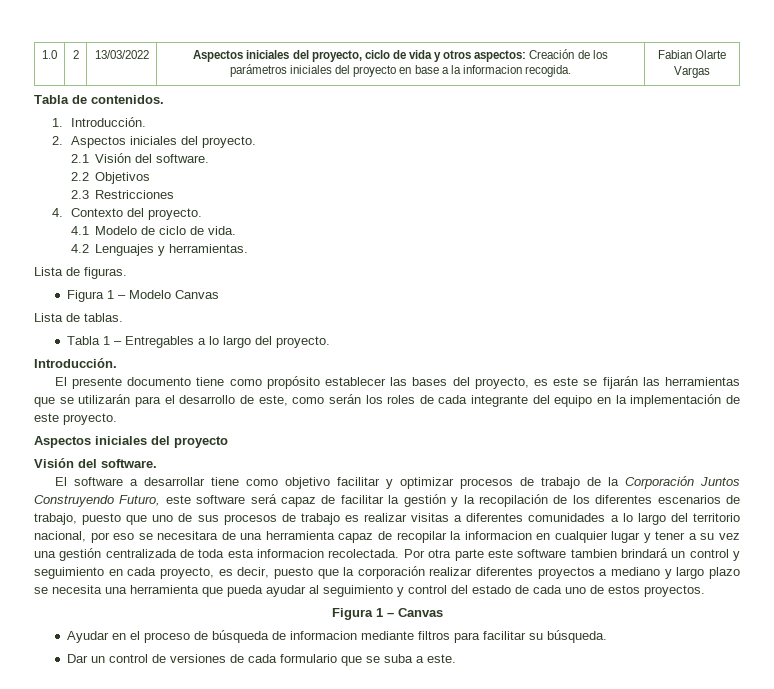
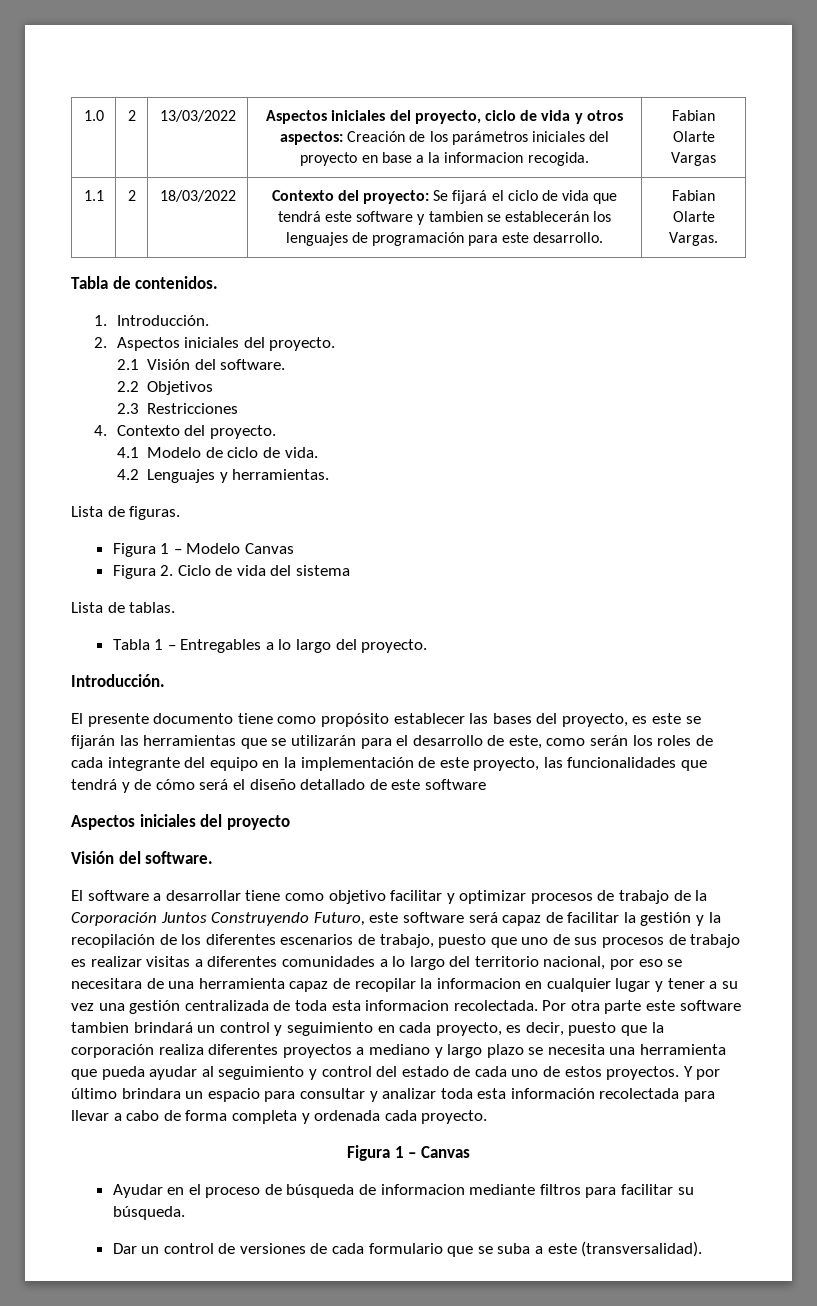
+ 1.1 | 2 | 18/03/2022 | Contexto del proyecto: Se fijará el ciclo de vida que tendrá este software y tambien se establecerán los lenguajes de programación para este desarrollo. | Fabian Olarte Vargas.
+ Figura 2. Ciclo de vida del sistema
- El presente documento tiene como propósito establecer las bases del proyecto, es este se fijarán las herramientas que se utilizarán para el desarrollo de este, como serán los roles de cada integrante del equipo en la implementación de este proyecto.
+ El presente documento tiene como propósito establecer las bases del proyecto, es este se fijarán las herramientas que se utilizarán para el desarrollo de este, como serán los roles de cada integrante del equipo en la implementación de este proyecto, las funcionalidades que tendrá y de cómo será el diseño detallado de este software
- Por otra parte este software tambien brindará un control y seguimiento en cada proyecto, es decir, puesto que la corporación realizar diferentes proyectos a mediano y largo plazo se necesita una herramienta que pueda ayudar al seguimiento y control del estado de cada uno de estos proyectos.
+ Por otra parte este software tambien brindará un control y seguimiento en cada proyecto, es decir, puesto que la corporación realiza diferentes proyectos a mediano y largo plazo se necesita una herramienta que pueda ayudar al seguimiento y control del estado de cada uno de estos proyectos. Y por último brindara un espacio para consultar y analizar toda esta información recolectada para llevar a cabo de forma completa y ordenada cada proyecto.
- Dar un control de versiones de cada formulario que se suba a este.
+ Dar un control de versiones de cada formulario que se suba a este (transversalidad).

